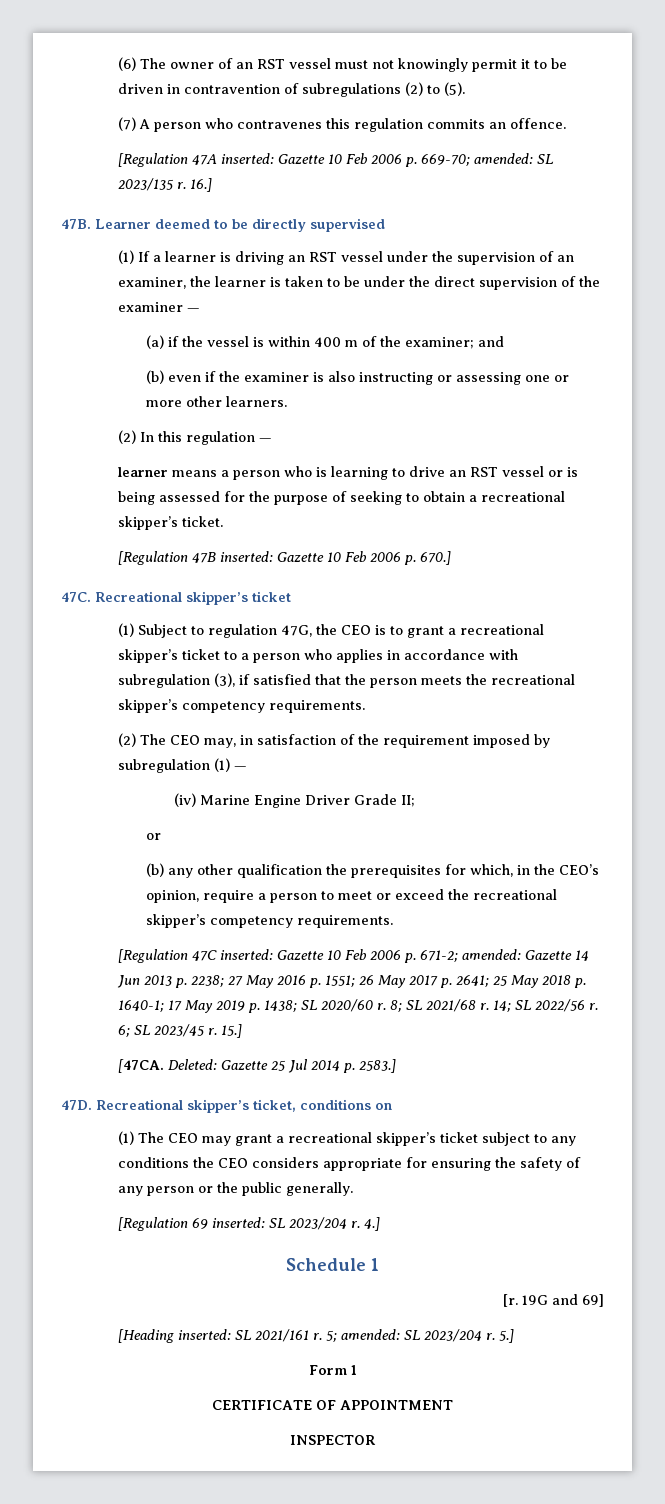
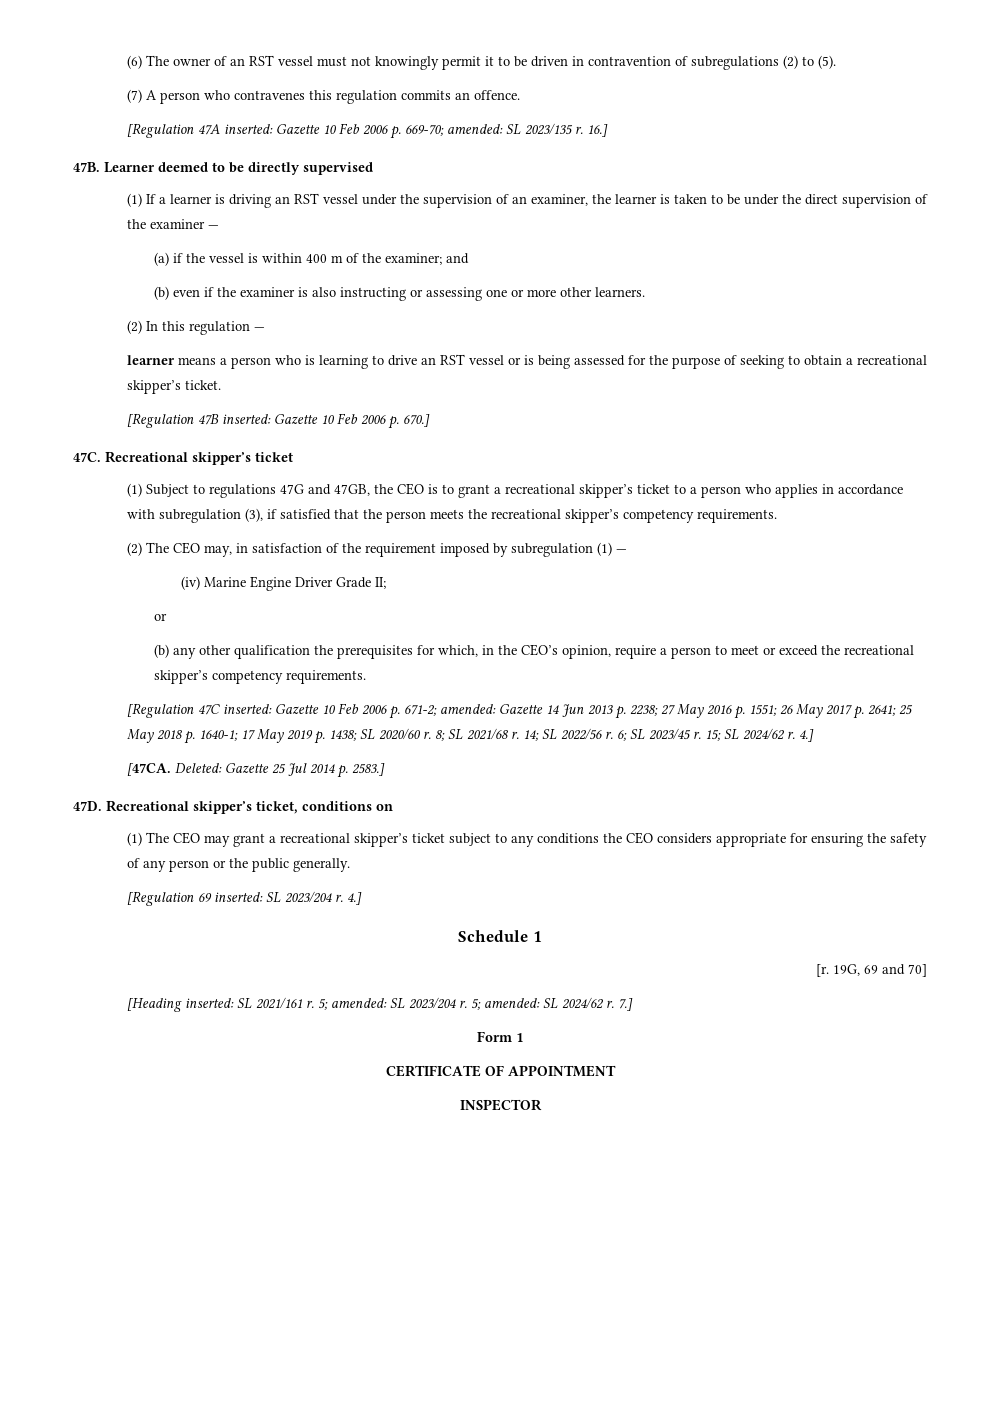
- (1) Subject to regulation 47G, the CEO is to grant a recreational skipper’s ticket to a person who applies in accordance with subregulation (3), if satisfied that the person meets the recreational skipper’s competency requirements.
+ (1) Subject to regulations 47G and 47GB, the CEO is to grant a recreational skipper’s ticket to a person who applies in accordance with subregulation (3), if satisfied that the person meets the recreational skipper’s competency requirements.
- 15.]
+ 15; SL 2024/62 r. 4.]
- 19G and 69]
+ 19G, 69 and 70]
- 5.]
+ 5; amended: SL 2024/62 r. 7.]

